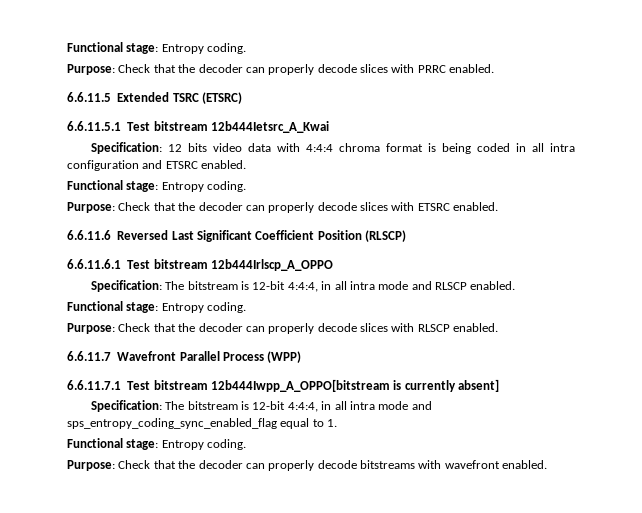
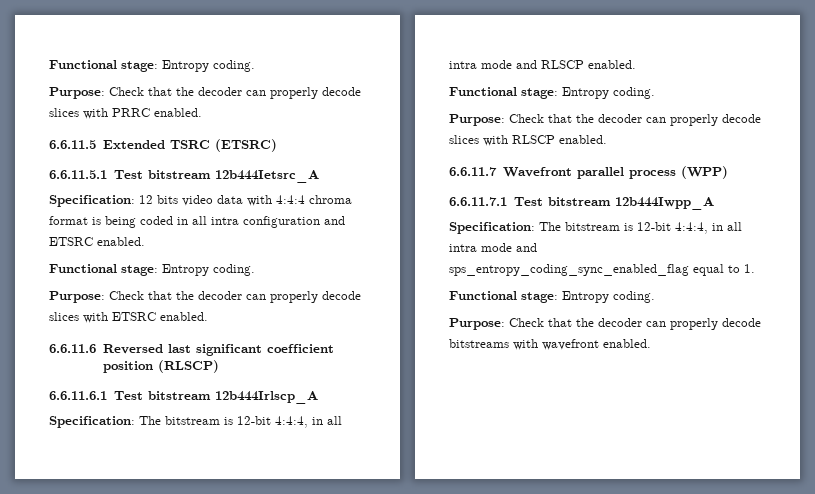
- 6.6.11.5.1 Test bitstream 12b444Ietsrc_A_Kwai
+ 6.6.11.5.1 Test bitstream 12b444Ietsrc_A
- 6.6.11.6 Reversed Last Significant Coefficient Position (RLSCP)
+ 6.6.11.6 Reversed last significant coefficient position (RLSCP)
- 6.6.11.6.1 Test bitstream 12b444Irlscp_A_OPPO
+ 6.6.11.6.1 Test bitstream 12b444Irlscp_A
- 6.6.11.7 Wavefront Parallel Process (WPP)
+ 6.6.11.7 Wavefront parallel process (WPP)
- 6.6.11.7.1 Test bitstream 12b444Iwpp_A_OPPO[bitstream is currently absent]
+ 6.6.11.7.1 Test bitstream 12b444Iwpp_A

